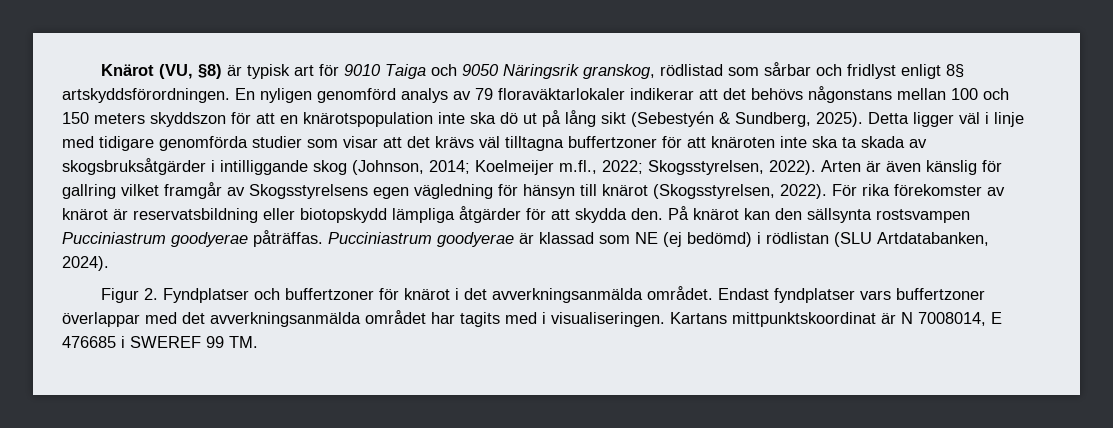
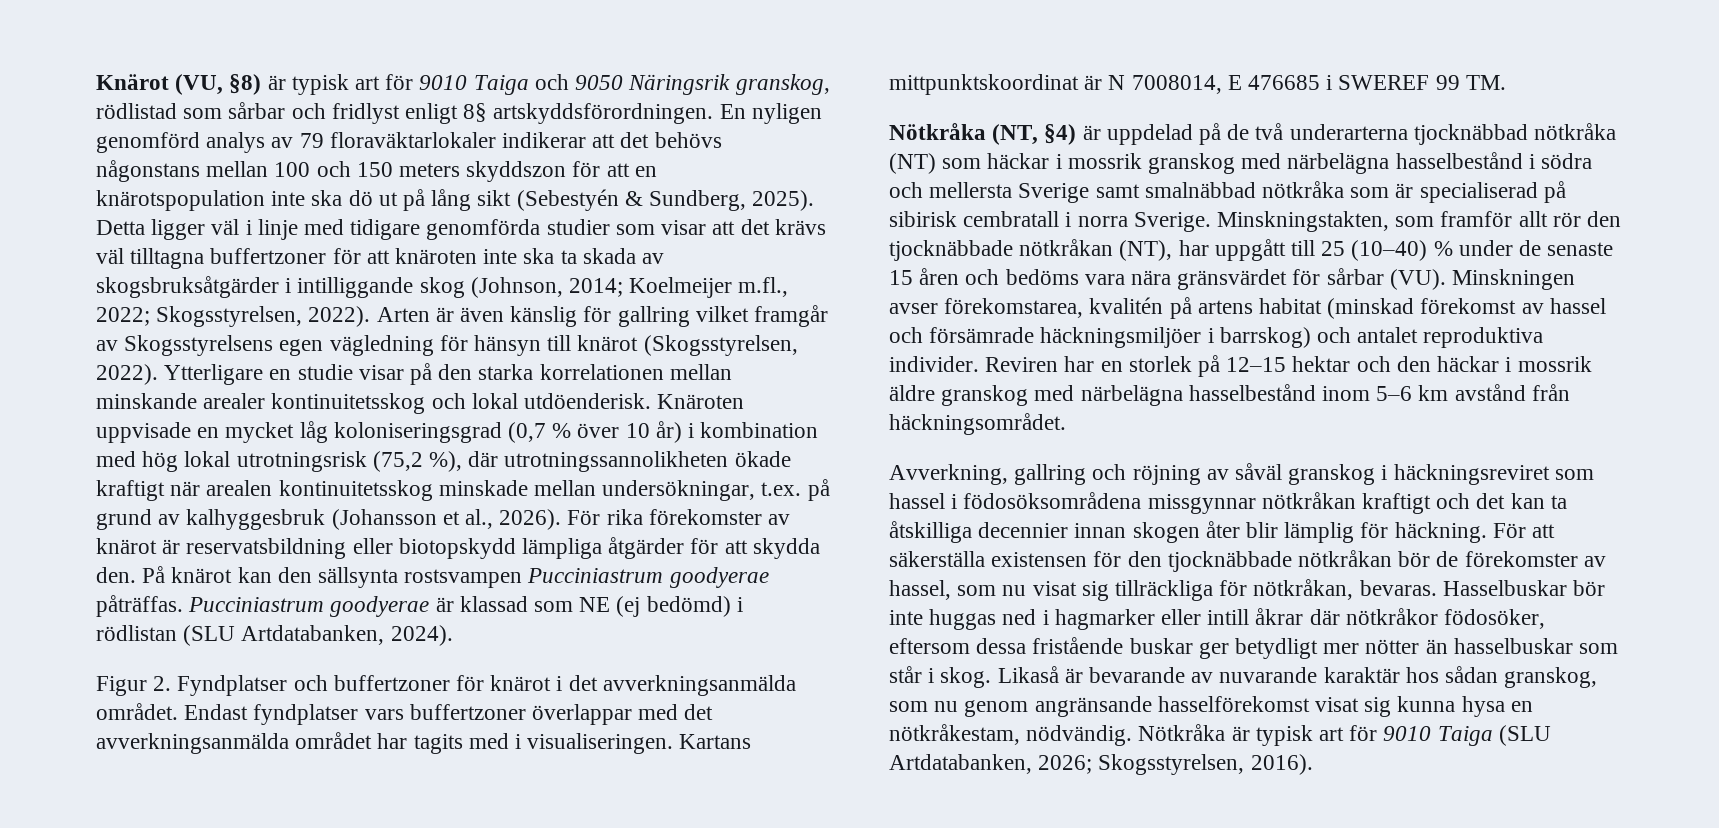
+ Ytterligare en studie visar på den starka korrelationen mellan minskande arealer kontinuitetsskog och lokal utdöenderisk. Knäroten uppvisade en mycket låg koloniseringsgrad (0,7 % över 10 år) i kombination med hög lokal utrotningsrisk (75,2 %), där utrotningssannolikheten ökade kraftigt när arealen kontinuitetsskog minskade mellan undersökningar, t.ex. på grund av kalhyggesbruk (Johansson et al., 2026).
+ Nötkråka (NT, §4) är uppdelad på de två underarterna tjocknäbbad nötkråka (NT) som häckar i mossrik granskog med närbelägna hasselbestånd i södra och mellersta Sverige samt smalnäbbad nötkråka som är specialiserad på sibirisk cembratall i norra Sverige. Minskningstakten, som framför allt rör den tjocknäbbade nötkråkan (NT), har uppgått till 25 (10–40) % under de senaste 15 åren och bedöms vara nära gränsvärdet för sårbar (VU). Minskningen avser förekomstarea, kvalitén på artens habitat (minskad förekomst av hassel och försämrade häckningsmiljöer i barrskog) och antalet reproduktiva individer. Reviren har en storlek på 12–15 hektar och den häckar i mossrik äldre granskog med närbelägna hasselbestånd inom 5–6 km avstånd från häckningsområdet.
+ Avverkning, gallring och röjning av såväl granskog i häckningsreviret som hassel i födosöksområdena missgynnar nötkråkan kraftigt och det kan ta åtskilliga decennier innan skogen åter blir lämplig för häckning. För att säkerställa existensen för den tjocknäbbade nötkråkan bör de förekomster av hassel, som nu visat sig tillräckliga för nötkråkan, bevaras. Hasselbuskar bör inte huggas ned i hagmarker eller intill åkrar där nötkråkor födosöker, eftersom dessa fristående buskar ger betydligt mer nötter än hasselbuskar som står i skog. Likaså är bevarande av nuvarande karaktär hos sådan granskog, som nu genom angränsande hasselförekomst visat sig kunna hysa en nötkråkestam, nödvändig. Nötkråka är typisk art för 9010 Taiga (SLU Artdatabanken, 2026; Skogsstyrelsen, 2016).

